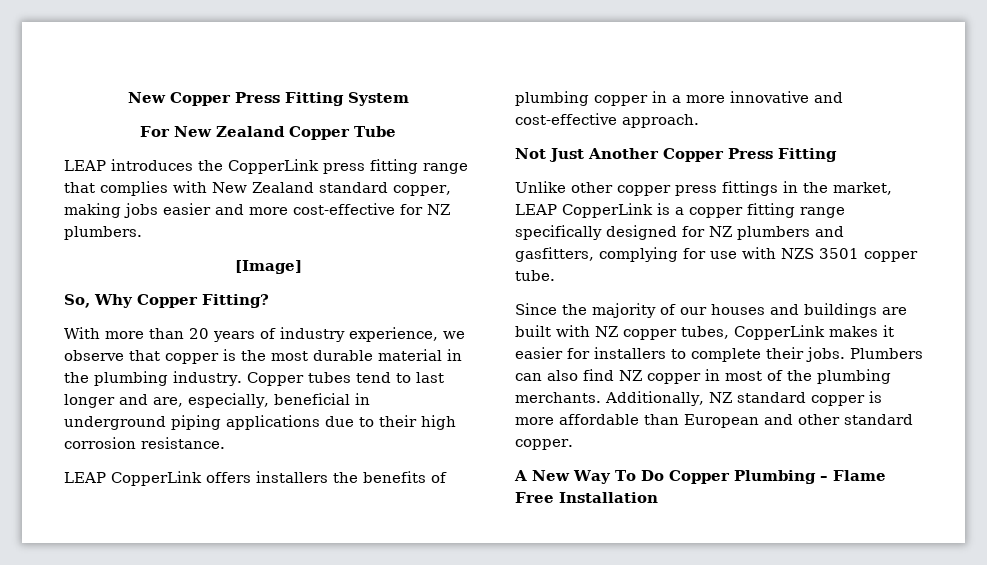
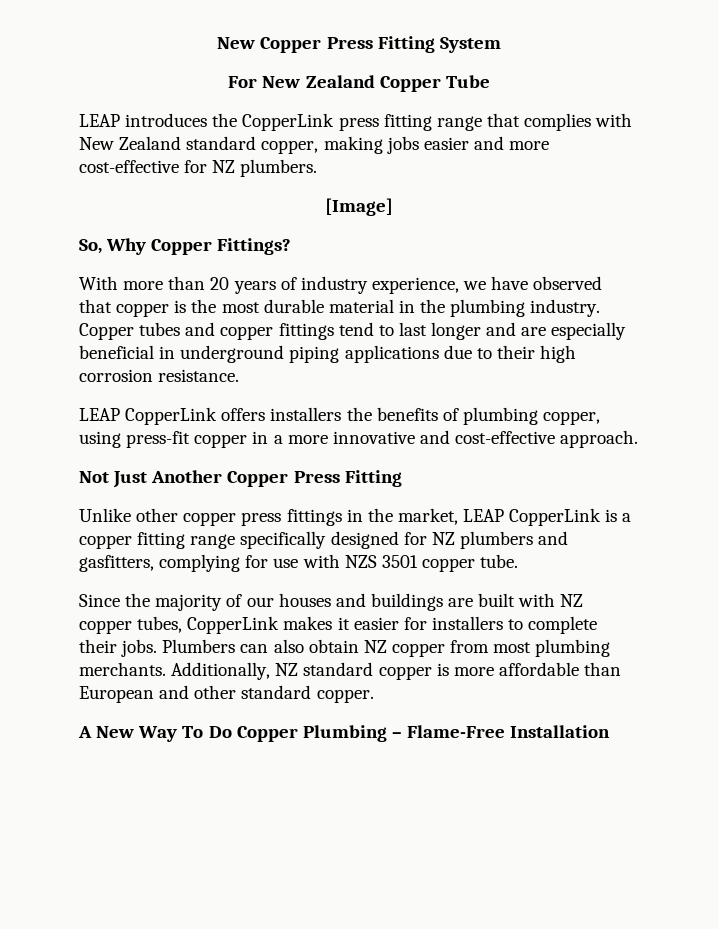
- So, Why Copper Fitting?
+ So, Why Copper Fittings?
- With more than 20 years of industry experience, we observe that copper is the most durable material in the plumbing industry.
+ With more than 20 years of industry experience, we have observed that copper is the most durable material in the plumbing industry.
- Copper tubes tend to last longer and are, especially, beneficial in underground piping applications due to their high corrosion resistance.
+ Copper tubes and copper fittings tend to last longer and are especially beneficial in underground piping applications due to their high corrosion resistance.
- LEAP CopperLink offers installers the benefits of plumbing copper in a more innovative and cost-effective approach.
+ LEAP CopperLink offers installers the benefits of plumbing copper, using press-fit copper in a more innovative and cost-effective approach.
- Plumbers can also find NZ copper in most of the plumbing merchants.
+ Plumbers can also obtain NZ copper from most plumbing merchants.
- A New Way To Do Copper Plumbing – Flame Free Installation
+ A New Way To Do Copper Plumbing – Flame-Free Installation

